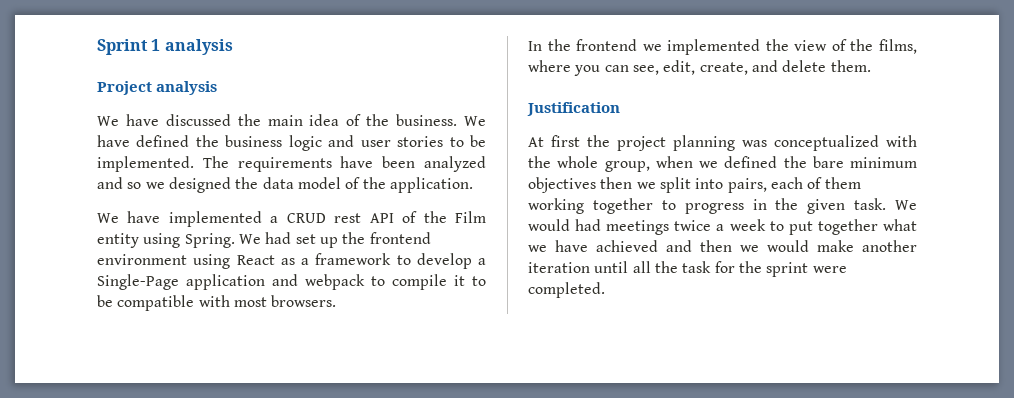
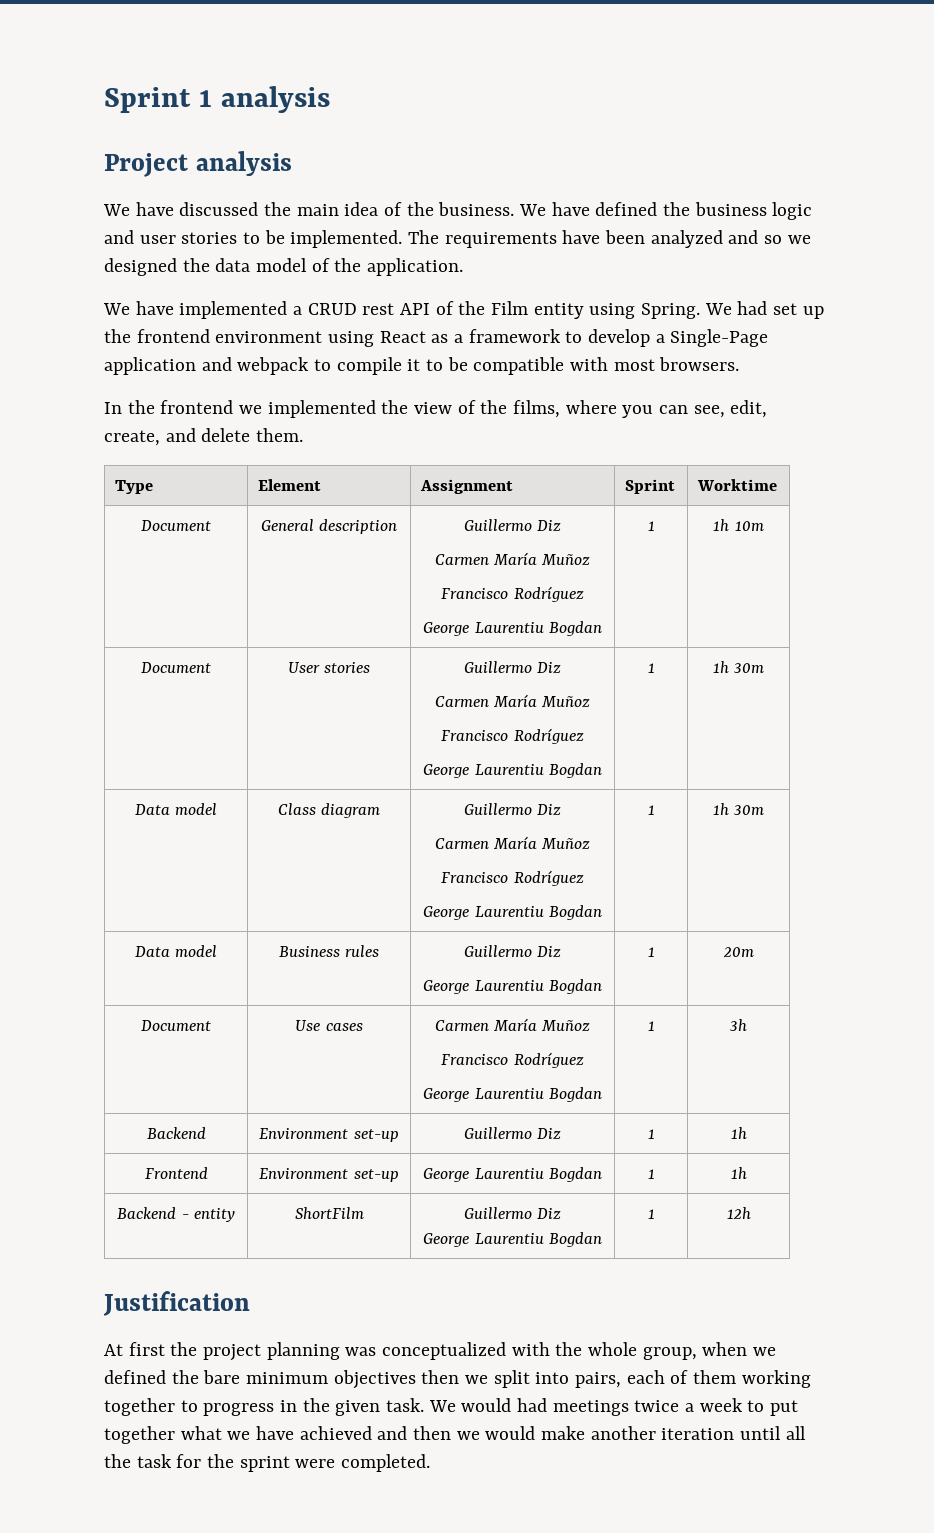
+ Type | Element | Assignment | Sprint | Worktime
+ Document | General description | Guillermo Diz
+ Carmen María Muñoz
+ Francisco Rodríguez
+ George Laurentiu Bogdan | 1 | 1h 10m
+ Document | User stories | Guillermo Diz
+ Carmen María Muñoz
+ Francisco Rodríguez
+ George Laurentiu Bogdan | 1 | 1h 30m
+ Data model | Class diagram | Guillermo Diz
+ Carmen María Muñoz
+ Francisco Rodríguez
+ George Laurentiu Bogdan | 1 | 1h 30m
+ Data model | Business rules | Guillermo Diz
+ George Laurentiu Bogdan | 1 | 20m
+ Document | Use cases | Carmen María Muñoz
+ Francisco Rodríguez
+ George Laurentiu Bogdan | 1 | 3h
+ Backend | Environment set-up | Guillermo Diz | 1 | 1h
+ Frontend | Environment set-up | George Laurentiu Bogdan | 1 | 1h
+ Backend - entity | ShortFilm | Guillermo Diz
+ George Laurentiu Bogdan | 1 | 12h

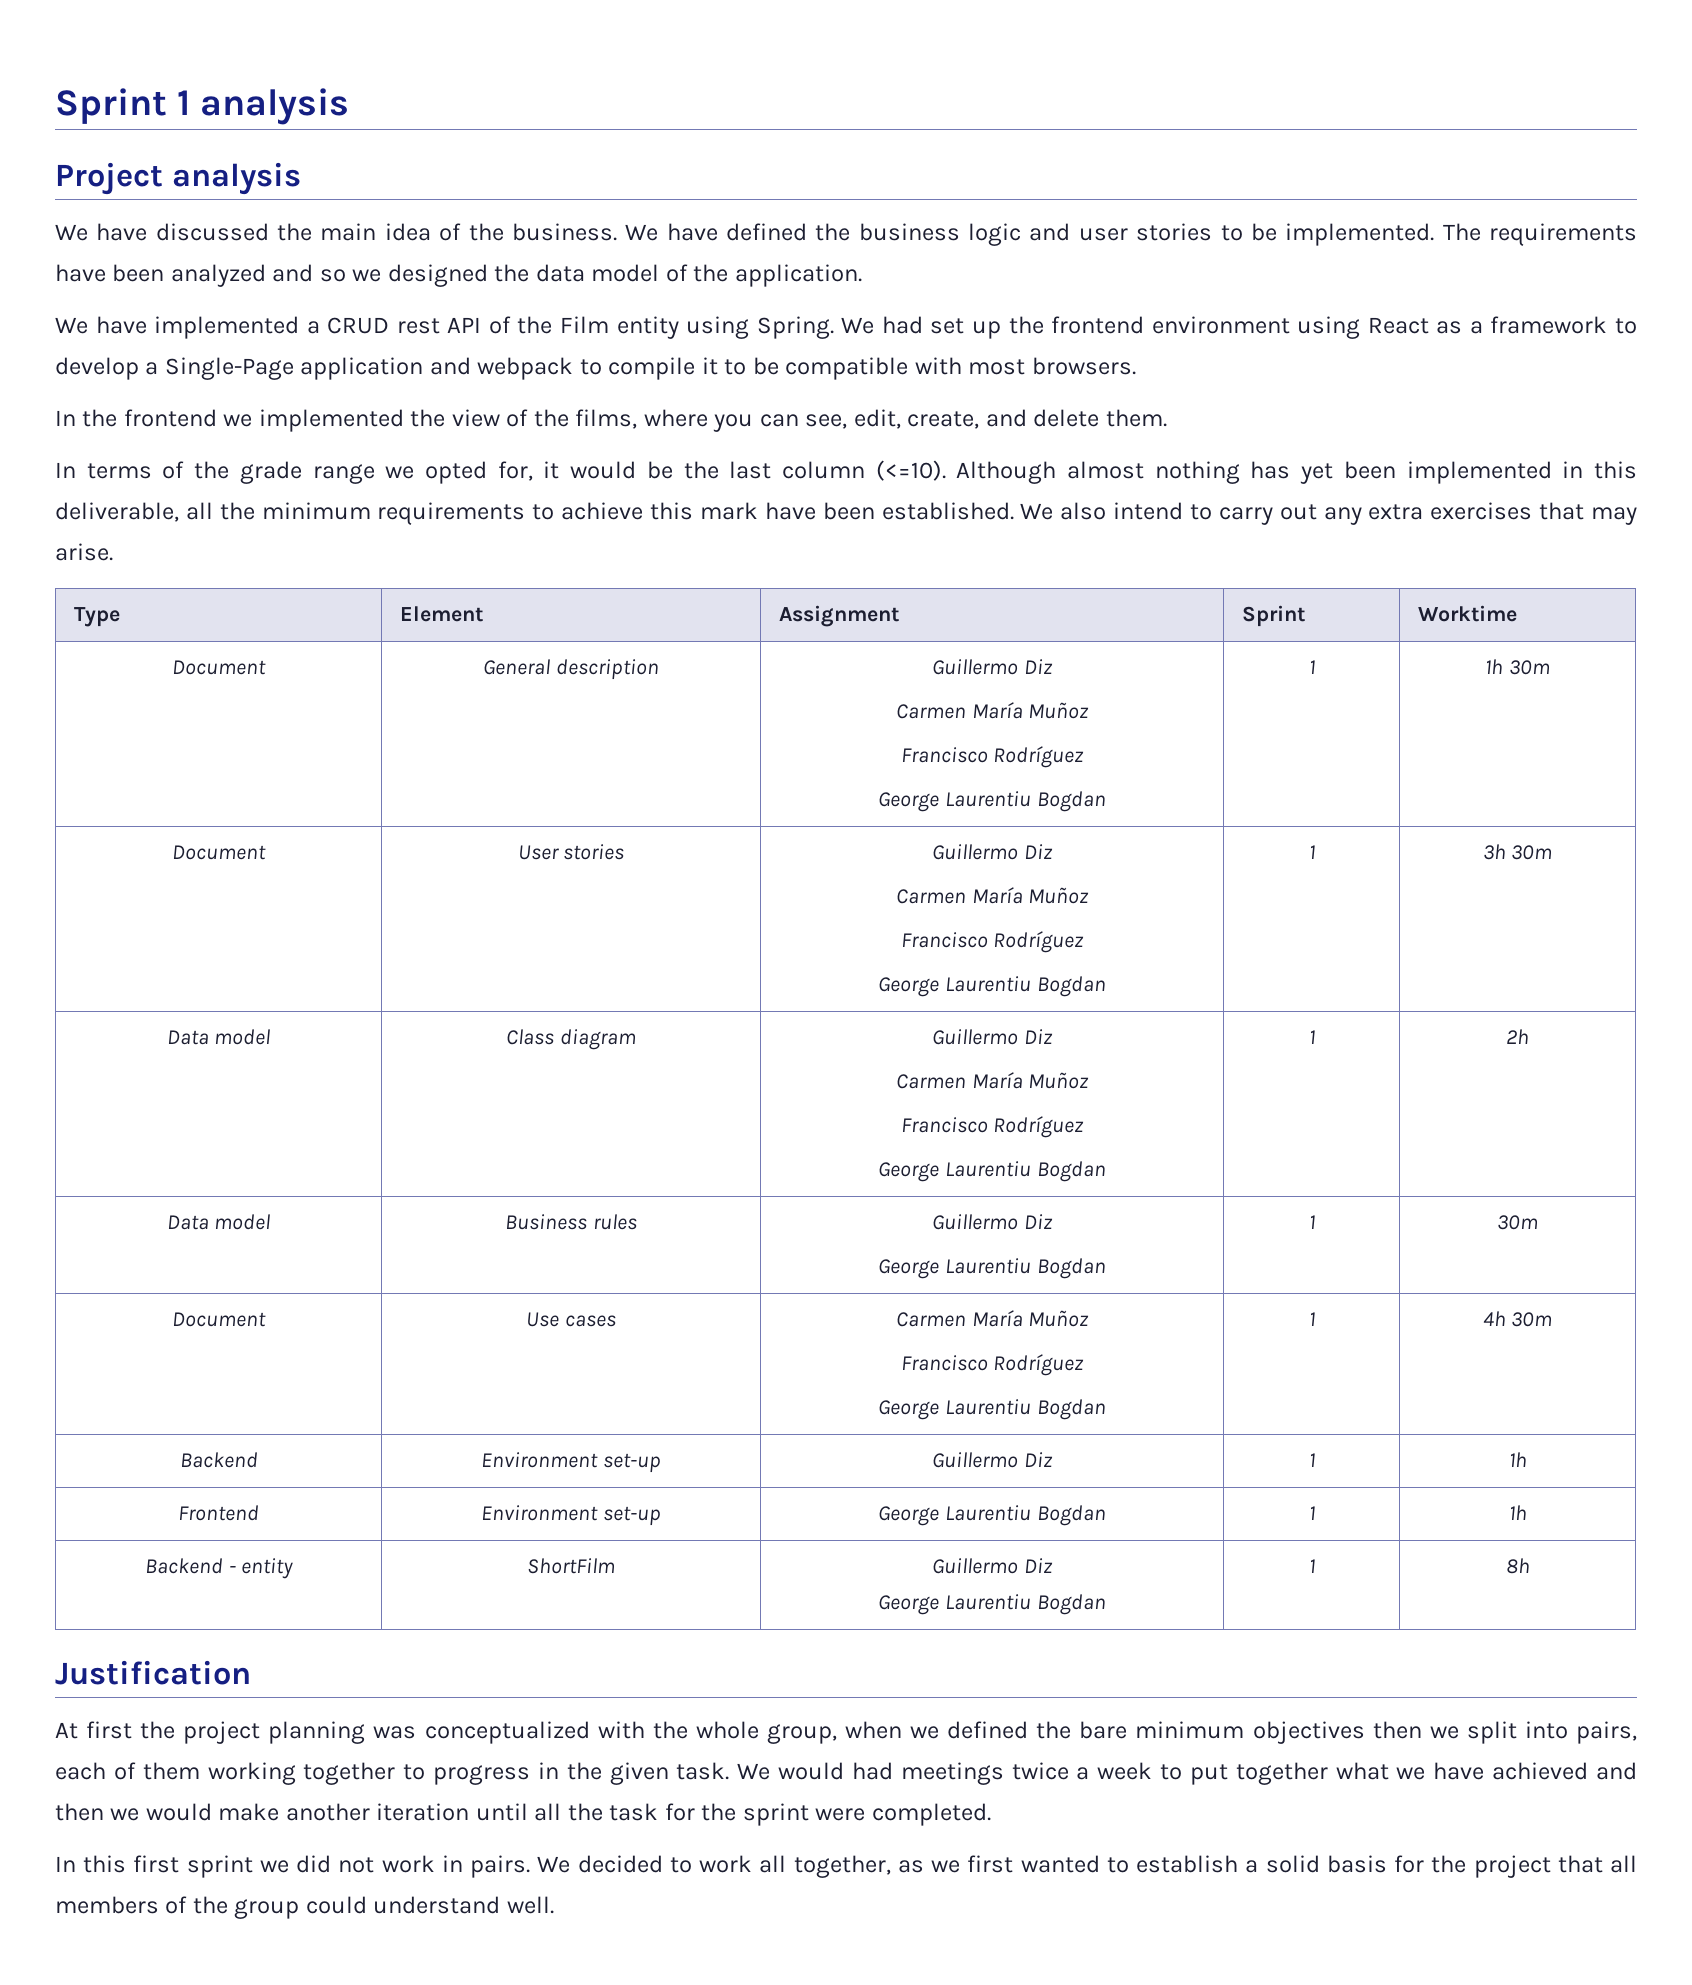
+ In terms of the grade range we opted for, it would be the last column (<=10). Although almost nothing has yet been implemented in this deliverable, all the minimum requirements to achieve this mark have been established. We also intend to carry out any extra exercises that may arise.
  Document | General description | Guillermo Diz
  Carmen María Muñoz
  Francisco Rodríguez
- George Laurentiu Bogdan | 1 | 1h 10m
+ George Laurentiu Bogdan | 1 | 1h 30m
  Document | User stories | Guillermo Diz
  Carmen María Muñoz
  Francisco Rodríguez
- George Laurentiu Bogdan | 1 | 1h 30m
+ George Laurentiu Bogdan | 1 | 3h 30m
  Data model | Class diagram | Guillermo Diz
  Carmen María Muñoz
  Francisco Rodríguez
- George Laurentiu Bogdan | 1 | 1h 30m
+ George Laurentiu Bogdan | 1 | 2h
  Data model | Business rules | Guillermo Diz
- George Laurentiu Bogdan | 1 | 20m
+ George Laurentiu Bogdan | 1 | 30m
  Document | Use cases | Carmen María Muñoz
  Francisco Rodríguez
- George Laurentiu Bogdan | 1 | 3h
+ George Laurentiu Bogdan | 1 | 4h 30m
  Backend - entity | ShortFilm | Guillermo Diz
- George Laurentiu Bogdan | 1 | 12h
+ George Laurentiu Bogdan | 1 | 8h
+ In this first sprint we did not work in pairs. We decided to work all together, as we first wanted to establish a solid basis for the project that all members of the group could understand well.

